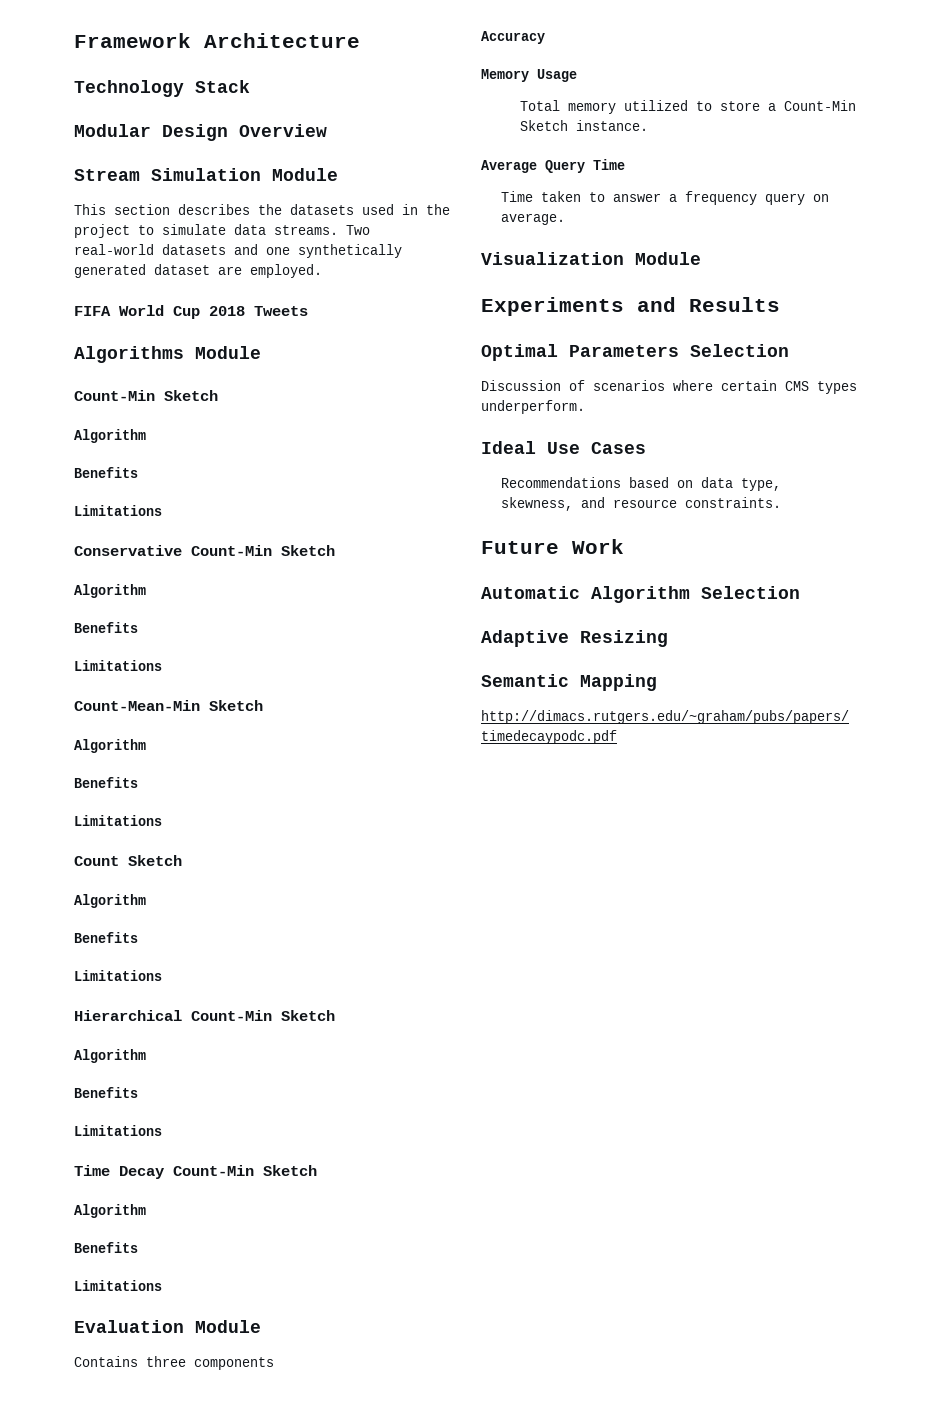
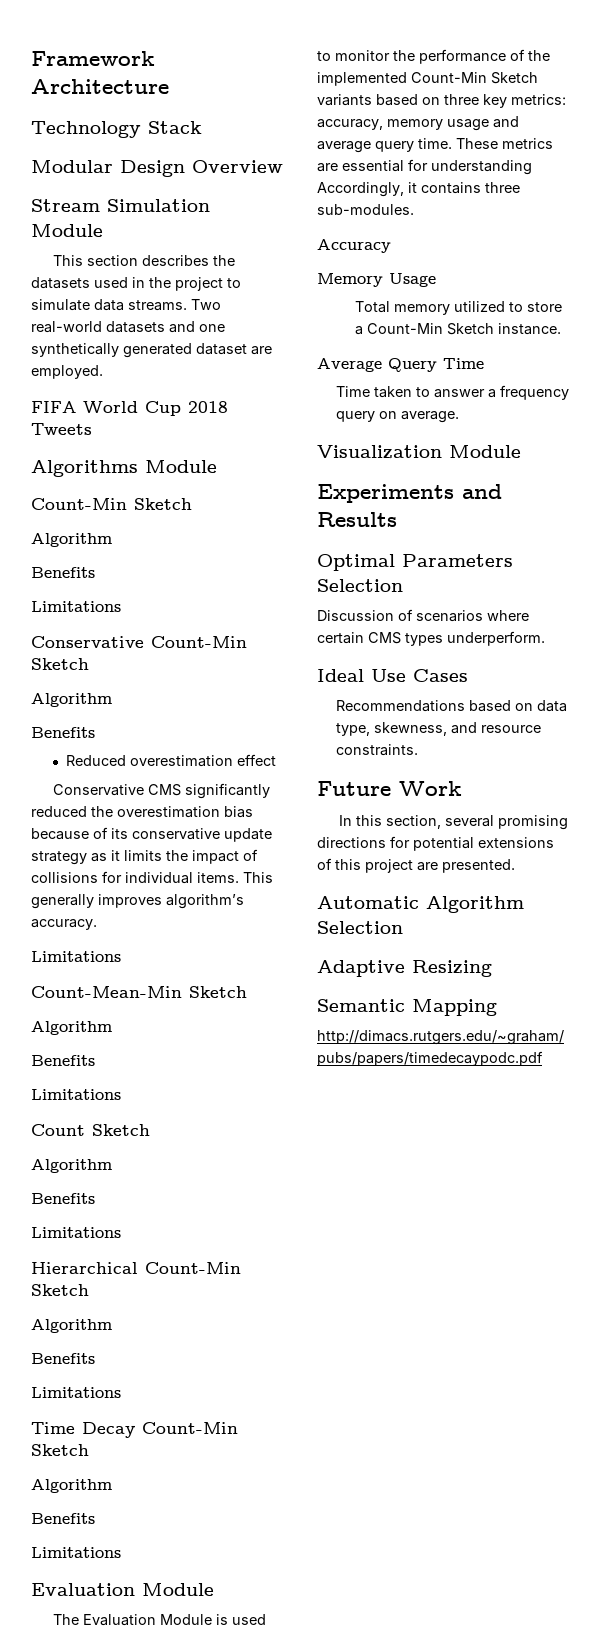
+ Reduced overestimation effect
+ Conservative CMS significantly reduced the overestimation bias because of its conservative update strategy as it limits the impact of collisions for individual items. This generally improves algorithm’s accuracy.
- Contains three components
+ The Evaluation Module is used to monitor the performance of the implemented Count-Min Sketch variants based on three key metrics: accuracy, memory usage and average query time. These metrics are essential for understanding Accordingly, it contains three sub-modules.
+ In this section, several promising directions for potential extensions of this project are presented.

